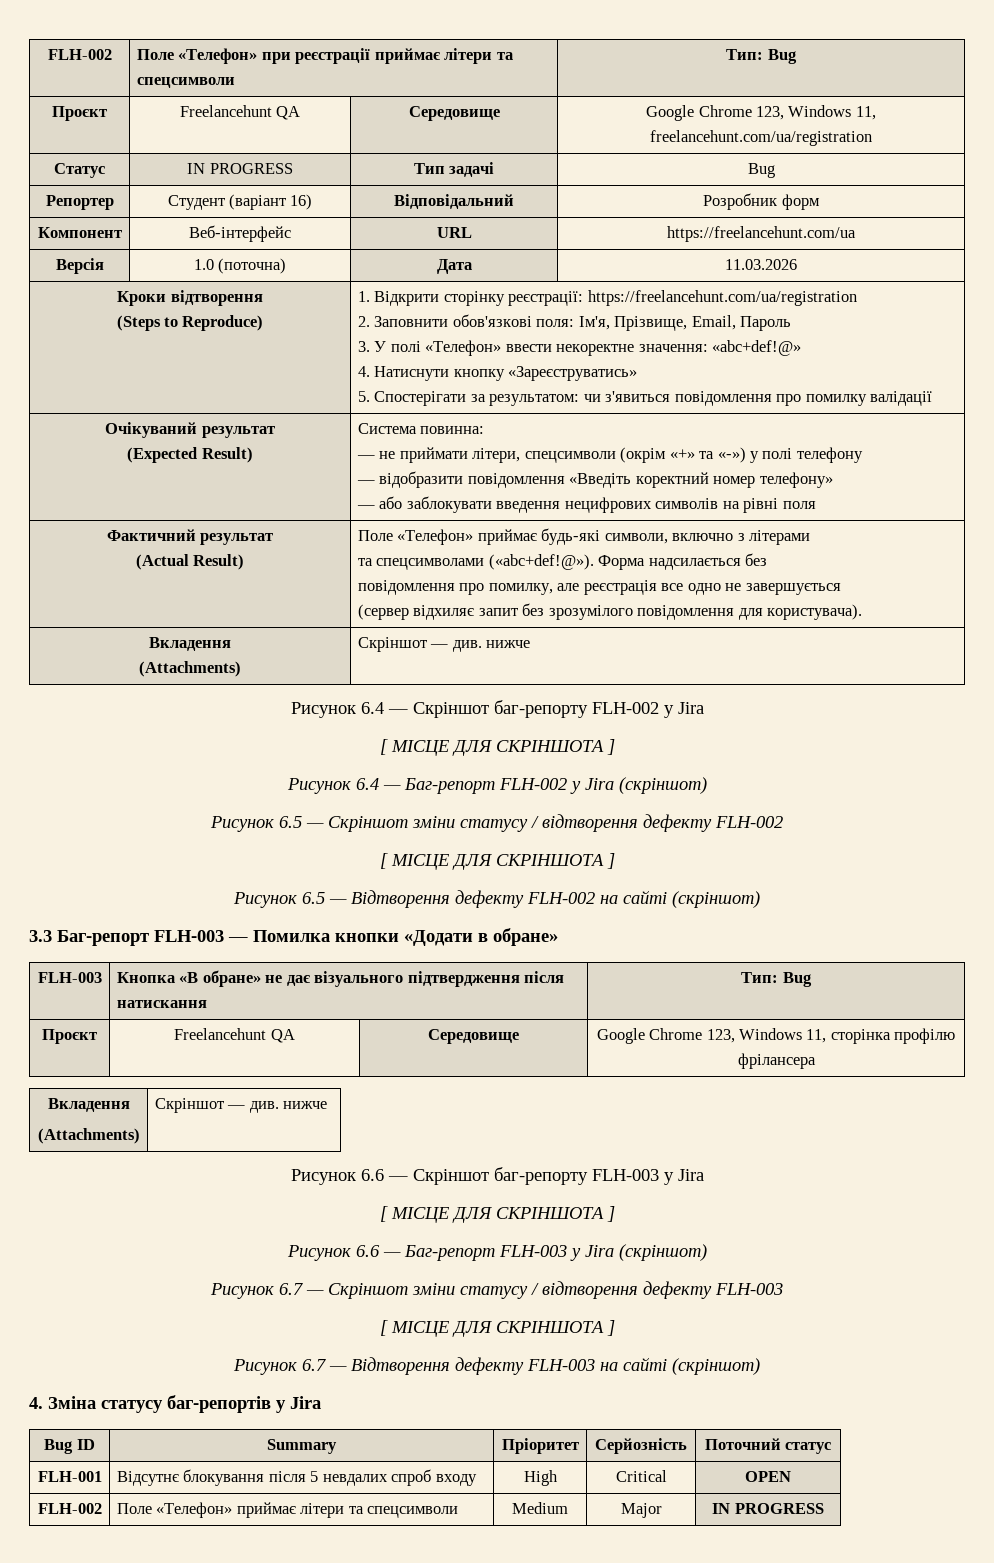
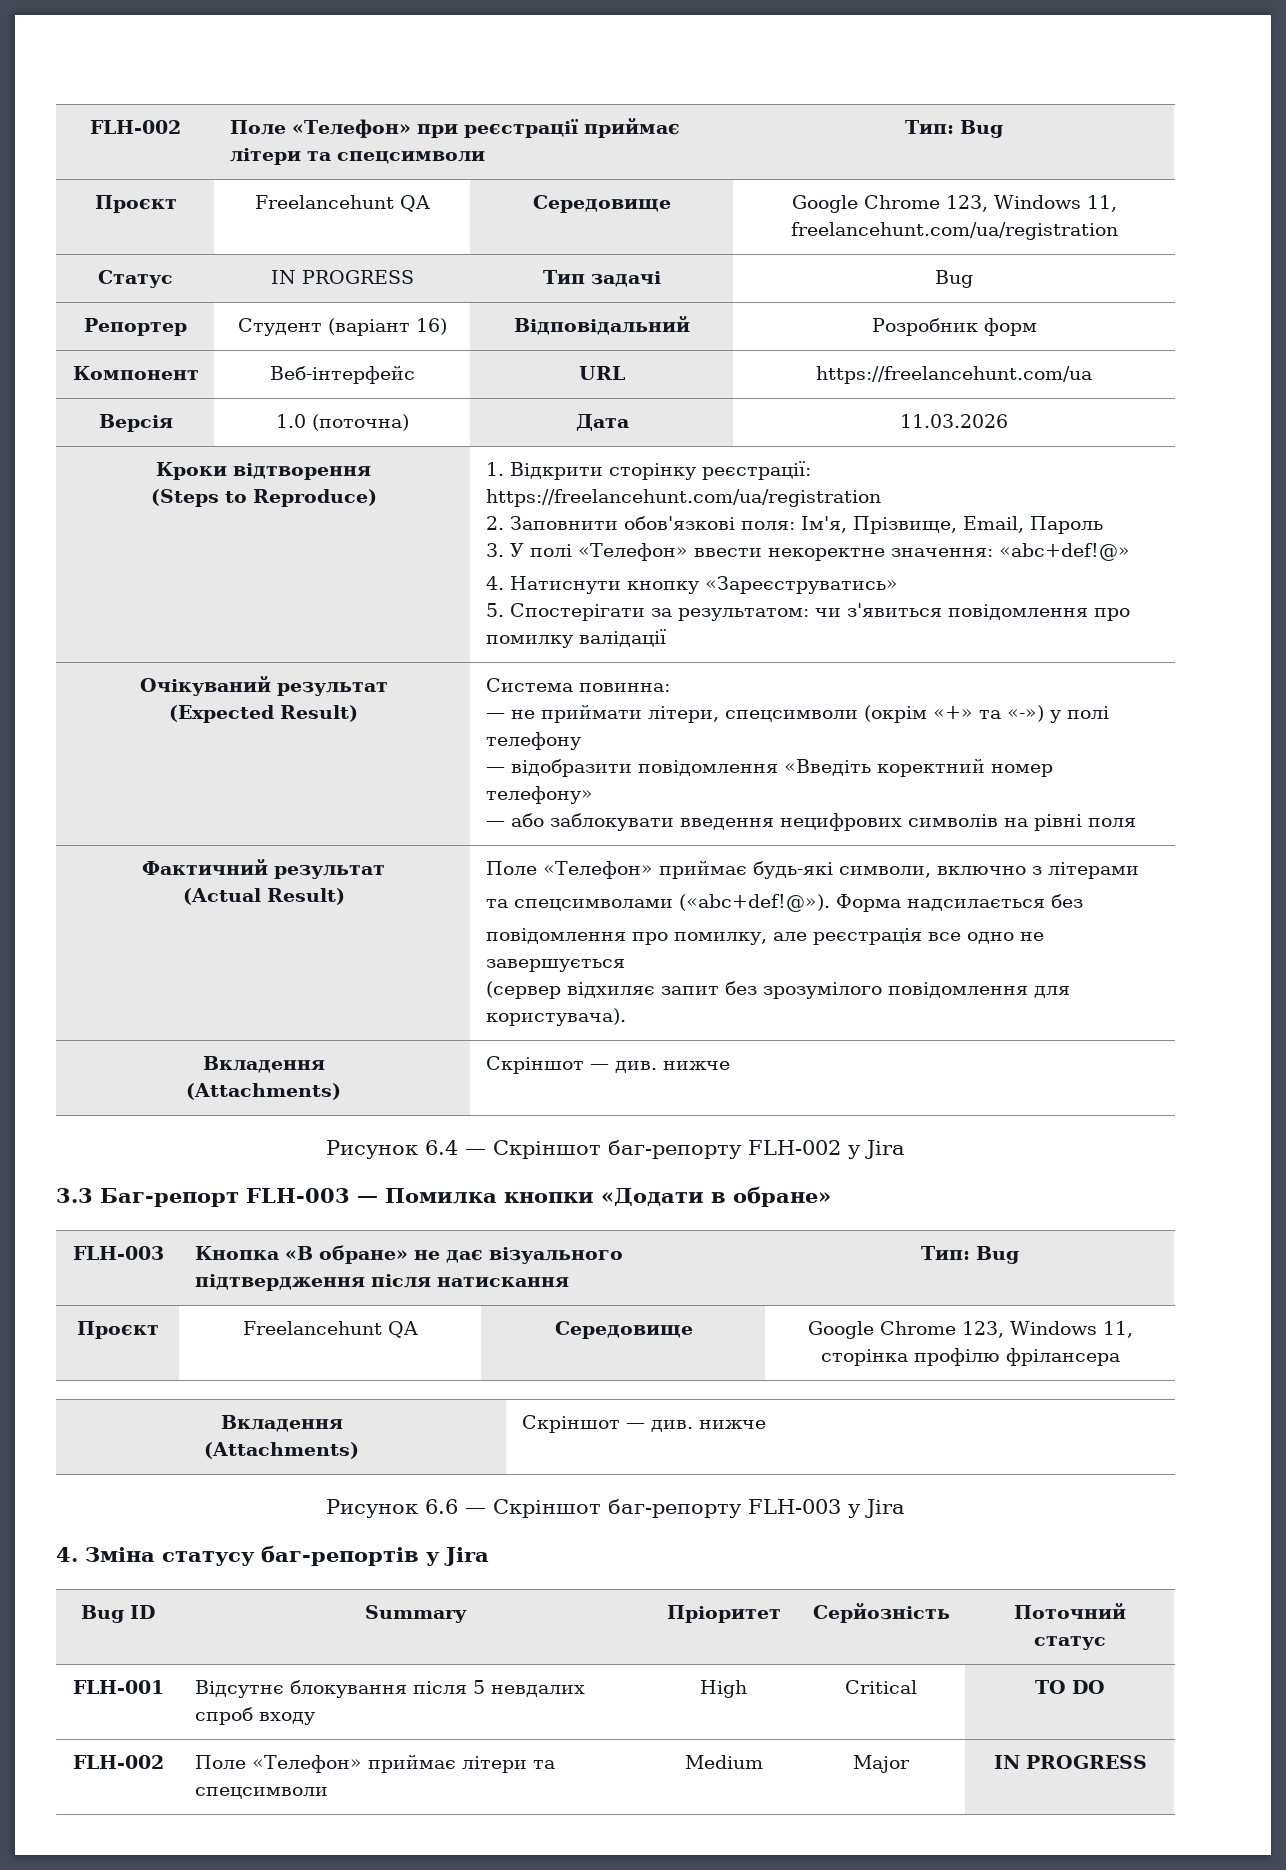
  Рисунок 6.4 — Скріншот баг-репорту FLH-002 у Jira
- [ МІСЦЕ ДЛЯ СКРІНШОТА ]
- Рисунок 6.4 — Баг-репорт FLH-002 у Jira (скріншот)
- Рисунок 6.5 — Скріншот зміни статусу / відтворення дефекту FLH-002
- [ МІСЦЕ ДЛЯ СКРІНШОТА ]
- Рисунок 6.5 — Відтворення дефекту FLH-002 на сайті (скріншот)
  Рисунок 6.6 — Скріншот баг-репорту FLH-003 у Jira
- [ МІСЦЕ ДЛЯ СКРІНШОТА ]
- Рисунок 6.6 — Баг-репорт FLH-003 у Jira (скріншот)
- Рисунок 6.7 — Скріншот зміни статусу / відтворення дефекту FLH-003
- [ МІСЦЕ ДЛЯ СКРІНШОТА ]
- Рисунок 6.7 — Відтворення дефекту FLH-003 на сайті (скріншот)
- FLH-001 | Відсутнє блокування після 5 невдалих спроб входу | High | Critical | OPEN
+ FLH-001 | Відсутнє блокування після 5 невдалих спроб входу | High | Critical | TO DO

